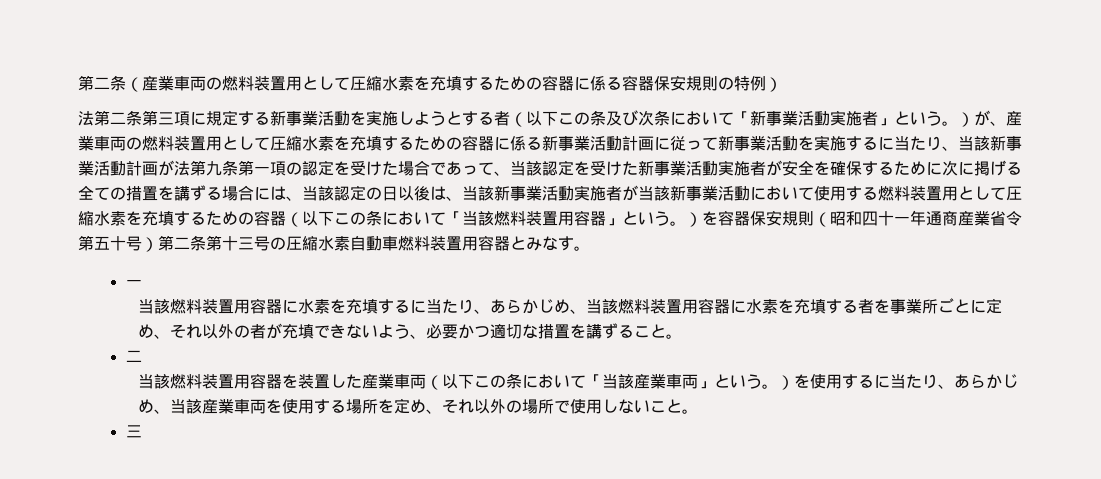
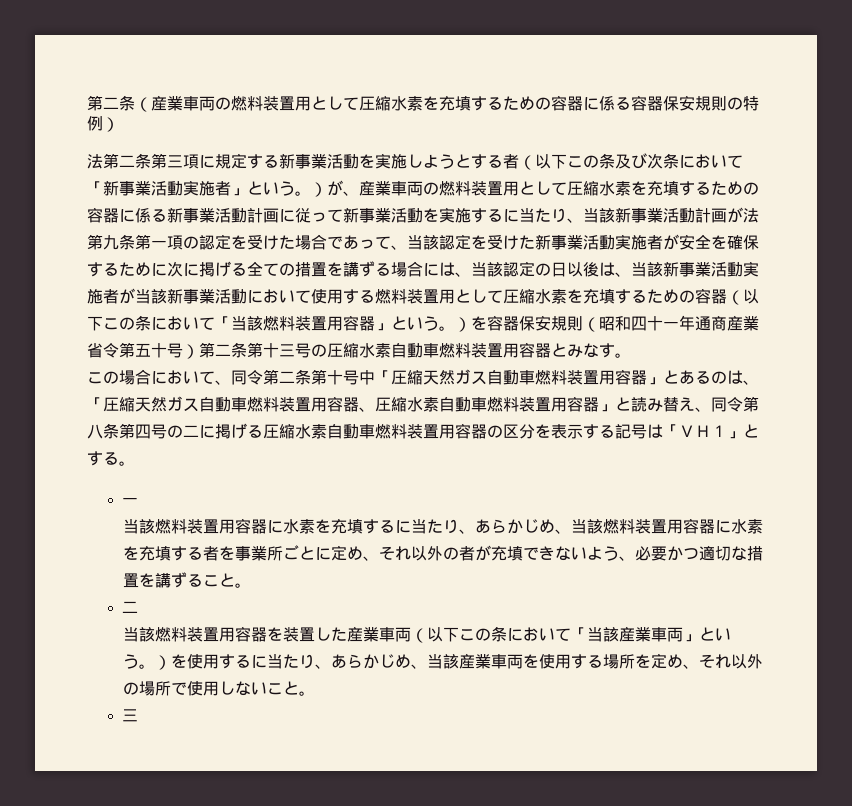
+ この場合において、同令第二条第十号中「圧縮天然ガス自動車燃料装置用容器」とあるのは、「圧縮天然ガス自動車燃料装置用容器、圧縮水素自動車燃料装置用容器」と読み替え、同令第八条第四号の二に掲げる圧縮水素自動車燃料装置用容器の区分を表示する記号は「ＶＨ１」とする。

